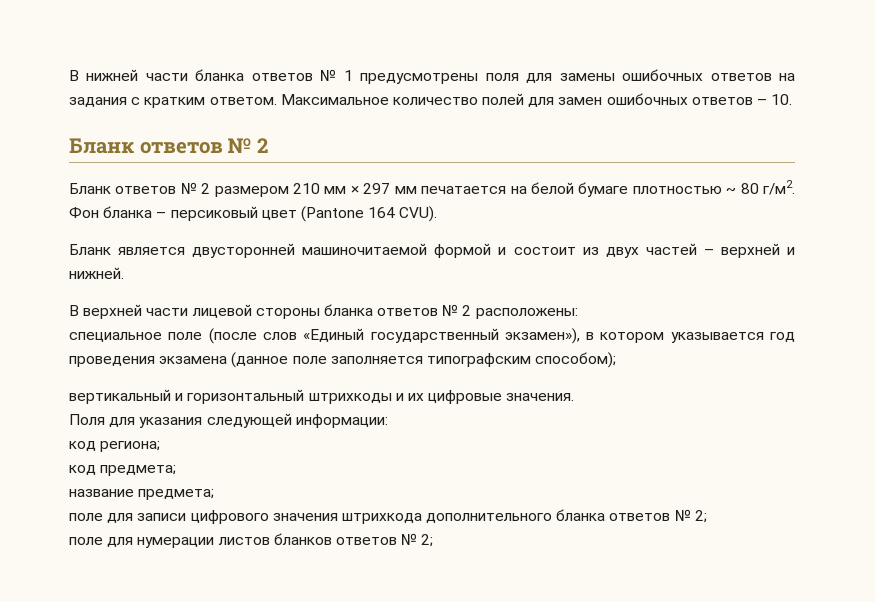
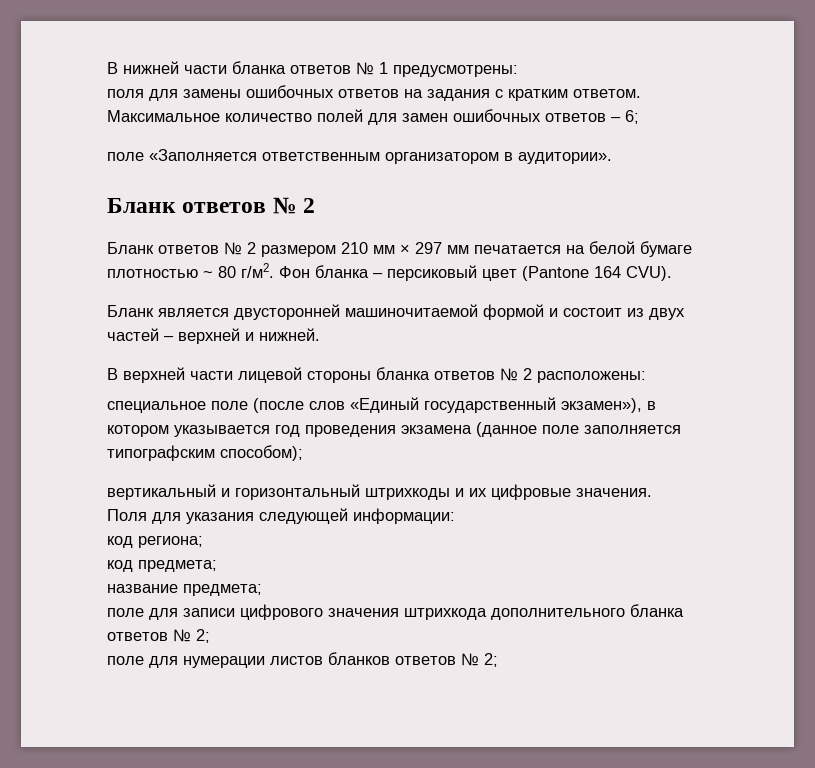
- В нижней части бланка ответов № 1 предусмотрены поля для замены ошибочных ответов на задания с кратким ответом.
+ В нижней части бланка ответов № 1 предусмотрены:
+ поля для замены ошибочных ответов на задания с кратким ответом.
- Максимальное количество полей для замен ошибочных ответов – 10.
+ Максимальное количество полей для замен ошибочных ответов – 6;
+ поле «Заполняется ответственным организатором в аудитории».

